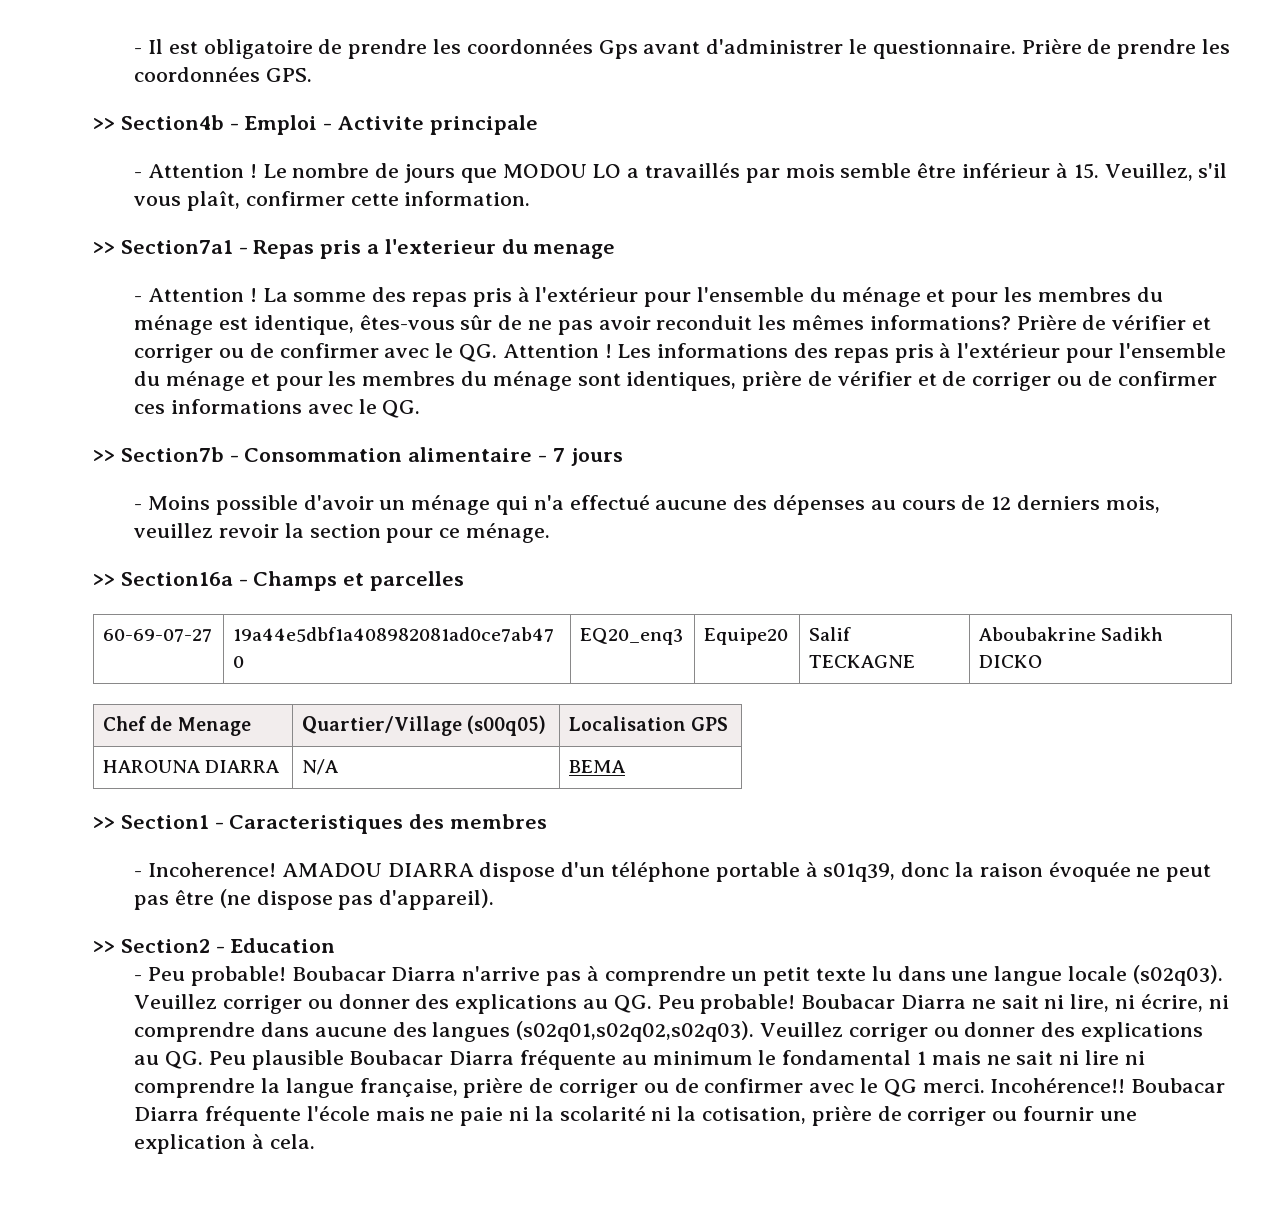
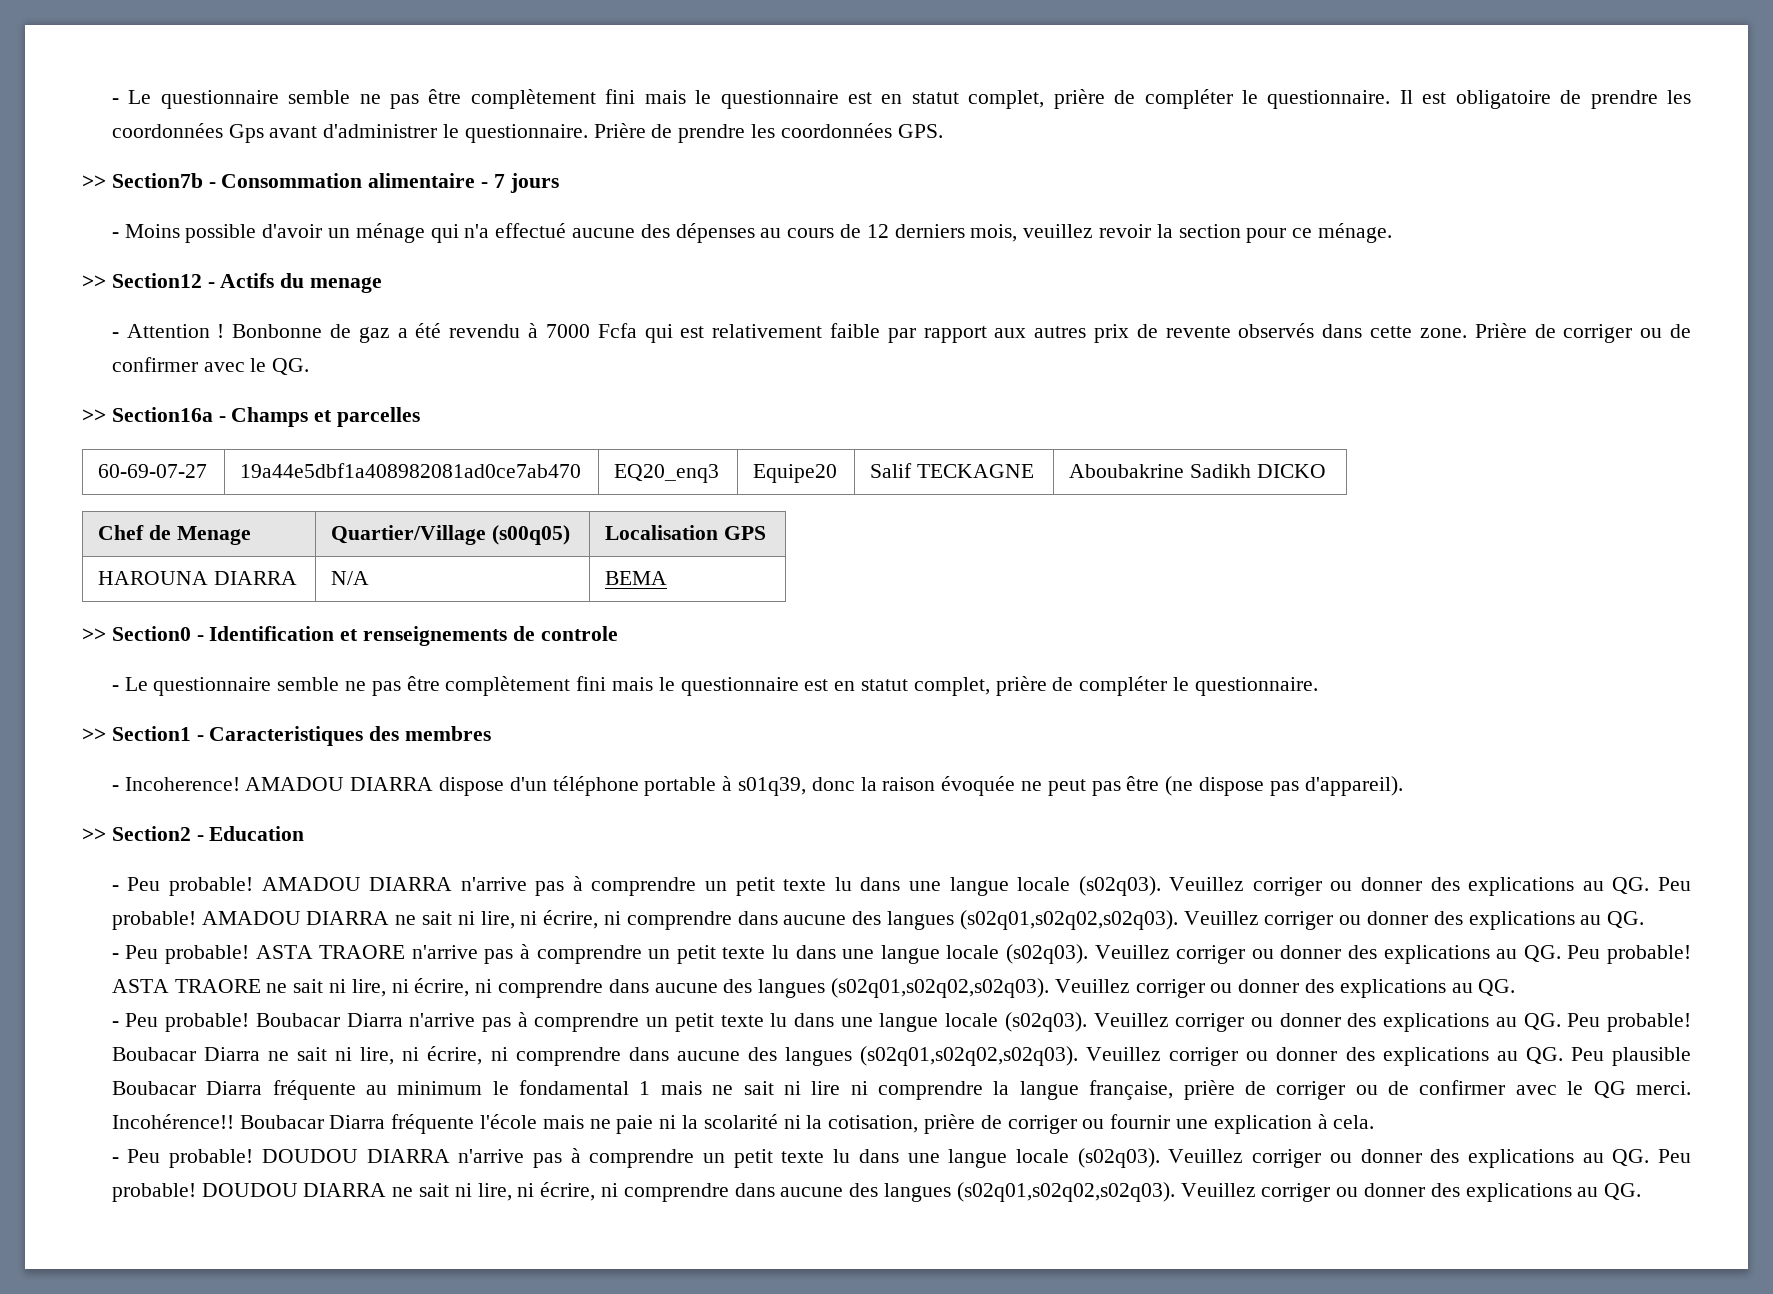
- - Il est obligatoire de prendre les coordonnées Gps avant d'administrer le questionnaire.
+ - Le questionnaire semble ne pas être complètement fini mais le questionnaire est en statut complet, prière de compléter le questionnaire. Il est obligatoire de prendre les coordonnées Gps avant d'administrer le questionnaire.
- >> Section4b - Emploi - Activite principale
- - Attention ! Le nombre de jours que MODOU LO a travaillés par mois semble être inférieur à 15. Veuillez, s'il vous plaît, confirmer cette information.
- >> Section7a1 - Repas pris a l'exterieur du menage
- - Attention ! La somme des repas pris à l'extérieur pour l'ensemble du ménage et pour les membres du ménage est identique, êtes-vous sûr de ne pas avoir reconduit les mêmes informations? Prière de vérifier et corriger ou de confirmer avec le QG. Attention ! Les informations des repas pris à l'extérieur pour l'ensemble du ménage et pour les membres du ménage sont identiques, prière de vérifier et de corriger ou de confirmer ces informations avec le QG.
+ >> Section12 - Actifs du menage
+ - Attention ! Bonbonne de gaz a été revendu à 7000 Fcfa qui est relativement faible par rapport aux autres prix de revente observés dans cette zone. Prière de corriger ou de confirmer avec le QG.
+ >> Section0 - Identification et renseignements de controle
+ - Le questionnaire semble ne pas être complètement fini mais le questionnaire est en statut complet, prière de compléter le questionnaire.
+ - Peu probable! AMADOU DIARRA n'arrive pas à comprendre un petit texte lu dans une langue locale (s02q03). Veuillez corriger ou donner des explications au QG. Peu probable! AMADOU DIARRA ne sait ni lire, ni écrire, ni comprendre dans aucune des langues (s02q01,s02q02,s02q03). Veuillez corriger ou donner des explications au QG.
+ - Peu probable! ASTA TRAORE n'arrive pas à comprendre un petit texte lu dans une langue locale (s02q03). Veuillez corriger ou donner des explications au QG. Peu probable! ASTA TRAORE ne sait ni lire, ni écrire, ni comprendre dans aucune des langues (s02q01,s02q02,s02q03). Veuillez corriger ou donner des explications au QG.
+ - Peu probable! DOUDOU DIARRA n'arrive pas à comprendre un petit texte lu dans une langue locale (s02q03). Veuillez corriger ou donner des explications au QG. Peu probable! DOUDOU DIARRA ne sait ni lire, ni écrire, ni comprendre dans aucune des langues (s02q01,s02q02,s02q03). Veuillez corriger ou donner des explications au QG.

